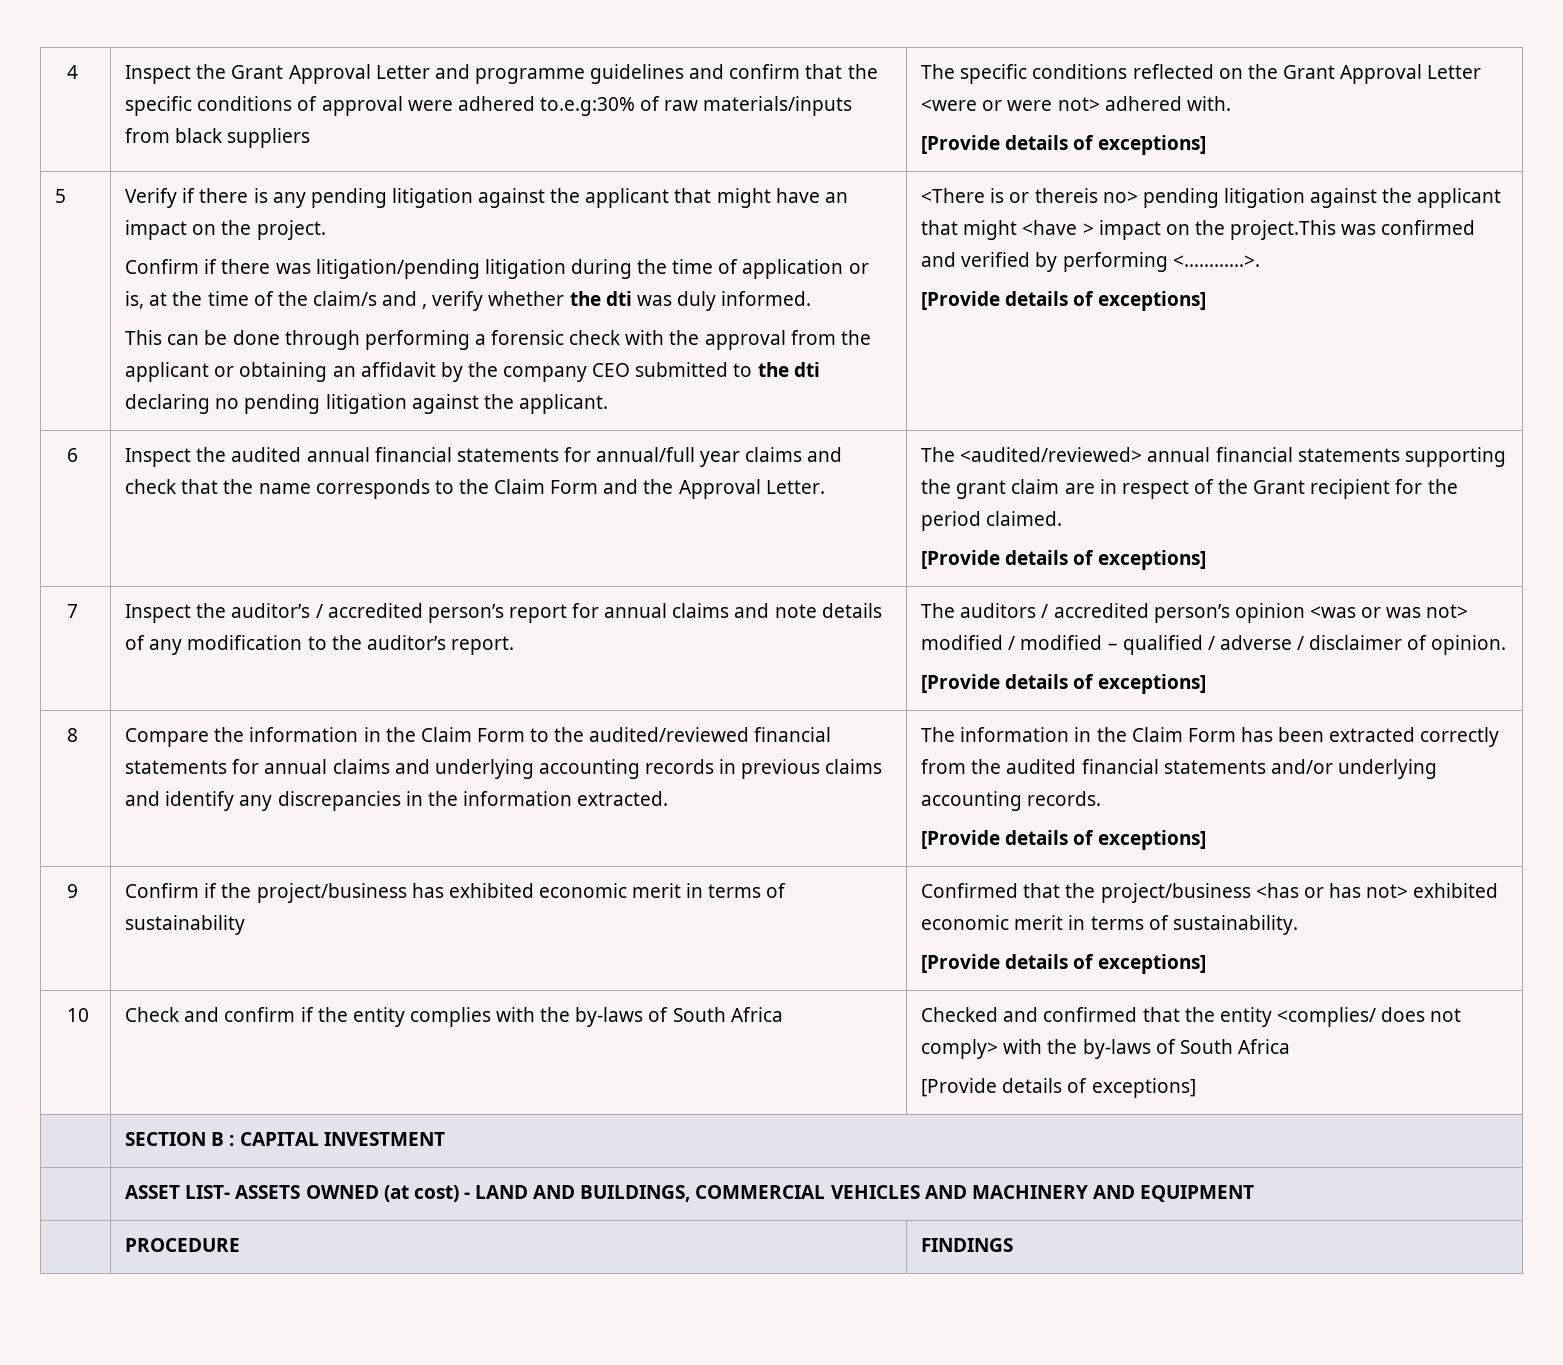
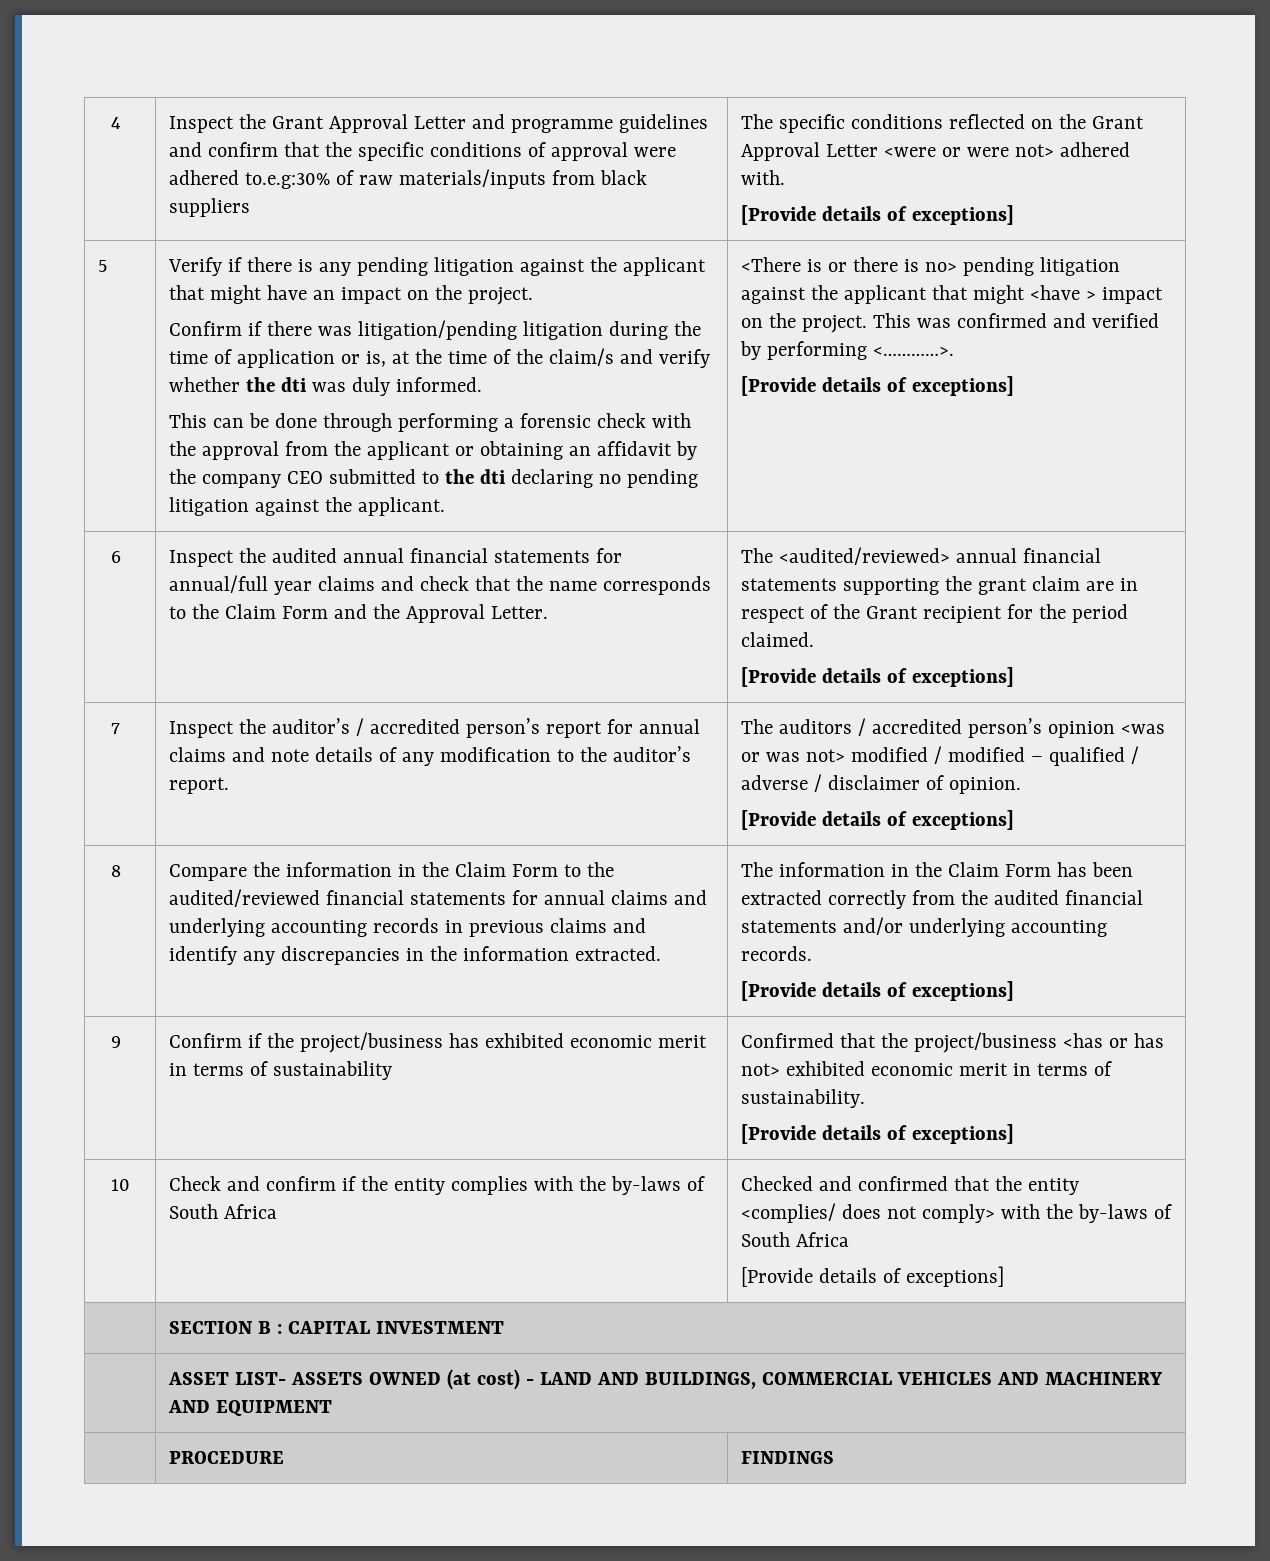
- Confirm if there was litigation/pending litigation during the time of application or is, at the time of the claim/s and , verify whether the dti was duly informed.
+ Confirm if there was litigation/pending litigation during the time of application or is, at the time of the claim/s and verify whether the dti was duly informed.
- <There is or thereis no> pending litigation against the applicant that might <have > impact on the project.This was confirmed and verified by performing <…………>.
+ <There is or there is no> pending litigation against the applicant that might <have > impact on the project. This was confirmed and verified by performing <…………>.

